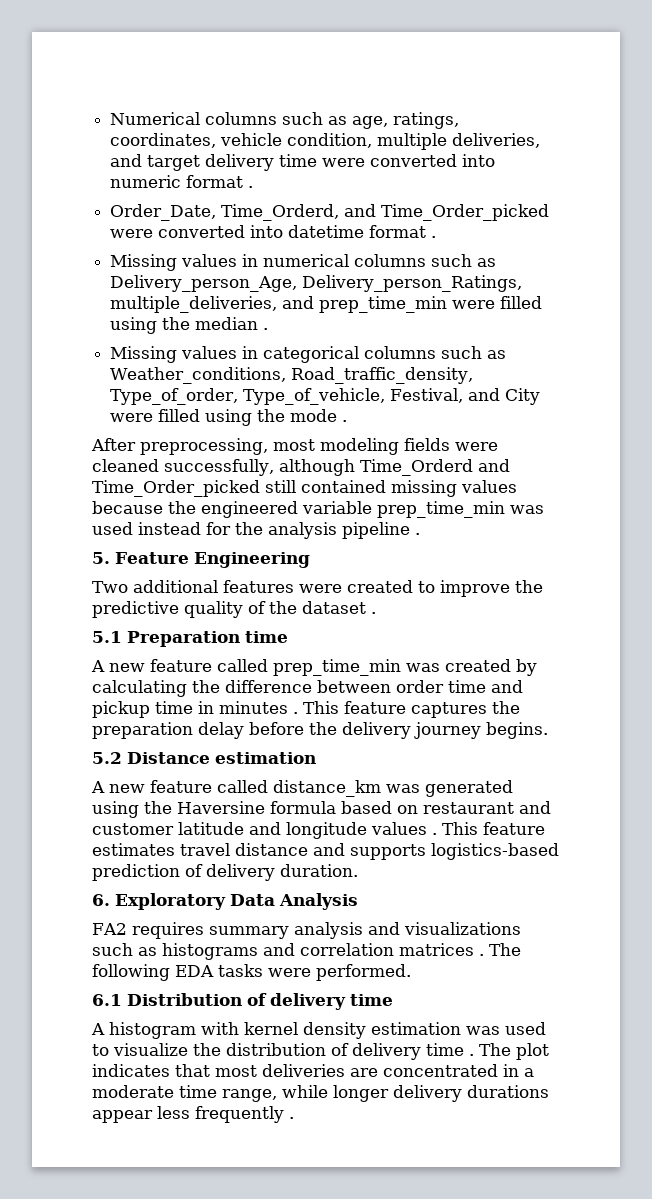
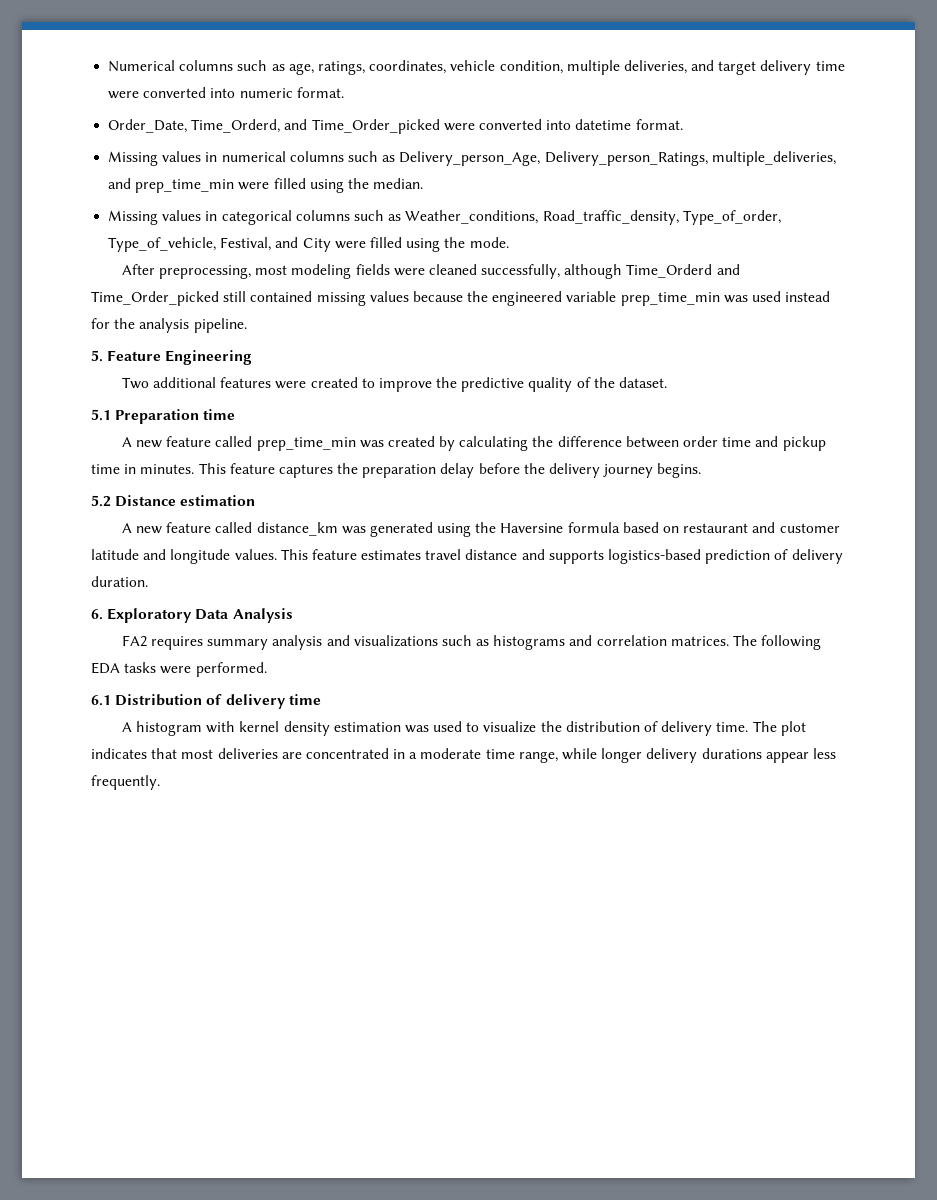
- Numerical columns such as age, ratings, coordinates, vehicle condition, multiple deliveries, and target delivery time were converted into numeric format .
+ Numerical columns such as age, ratings, coordinates, vehicle condition, multiple deliveries, and target delivery time were converted into numeric format.
- Order_Date, Time_Orderd, and Time_Order_picked were converted into datetime format .
+ Order_Date, Time_Orderd, and Time_Order_picked were converted into datetime format.
- Missing values in numerical columns such as Delivery_person_Age, Delivery_person_Ratings, multiple_deliveries, and prep_time_min were filled using the median .
+ Missing values in numerical columns such as Delivery_person_Age, Delivery_person_Ratings, multiple_deliveries, and prep_time_min were filled using the median.
- Missing values in categorical columns such as Weather_conditions, Road_traffic_density, Type_of_order, Type_of_vehicle, Festival, and City were filled using the mode .
+ Missing values in categorical columns such as Weather_conditions, Road_traffic_density, Type_of_order, Type_of_vehicle, Festival, and City were filled using the mode.
- After preprocessing, most modeling fields were cleaned successfully, although Time_Orderd and Time_Order_picked still contained missing values because the engineered variable prep_time_min was used instead for the analysis pipeline .
+ After preprocessing, most modeling fields were cleaned successfully, although Time_Orderd and Time_Order_picked still contained missing values because the engineered variable prep_time_min was used instead for the analysis pipeline.
- Two additional features were created to improve the predictive quality of the dataset .
+ Two additional features were created to improve the predictive quality of the dataset.
- A new feature called prep_time_min was created by calculating the difference between order time and pickup time in minutes .
+ A new feature called prep_time_min was created by calculating the difference between order time and pickup time in minutes.
- A new feature called distance_km was generated using the Haversine formula based on restaurant and customer latitude and longitude values .
+ A new feature called distance_km was generated using the Haversine formula based on restaurant and customer latitude and longitude values.
- FA2 requires summary analysis and visualizations such as histograms and correlation matrices .
+ FA2 requires summary analysis and visualizations such as histograms and correlation matrices.
- A histogram with kernel density estimation was used to visualize the distribution of delivery time .
+ A histogram with kernel density estimation was used to visualize the distribution of delivery time.
- The plot indicates that most deliveries are concentrated in a moderate time range, while longer delivery durations appear less frequently .
+ The plot indicates that most deliveries are concentrated in a moderate time range, while longer delivery durations appear less frequently.

